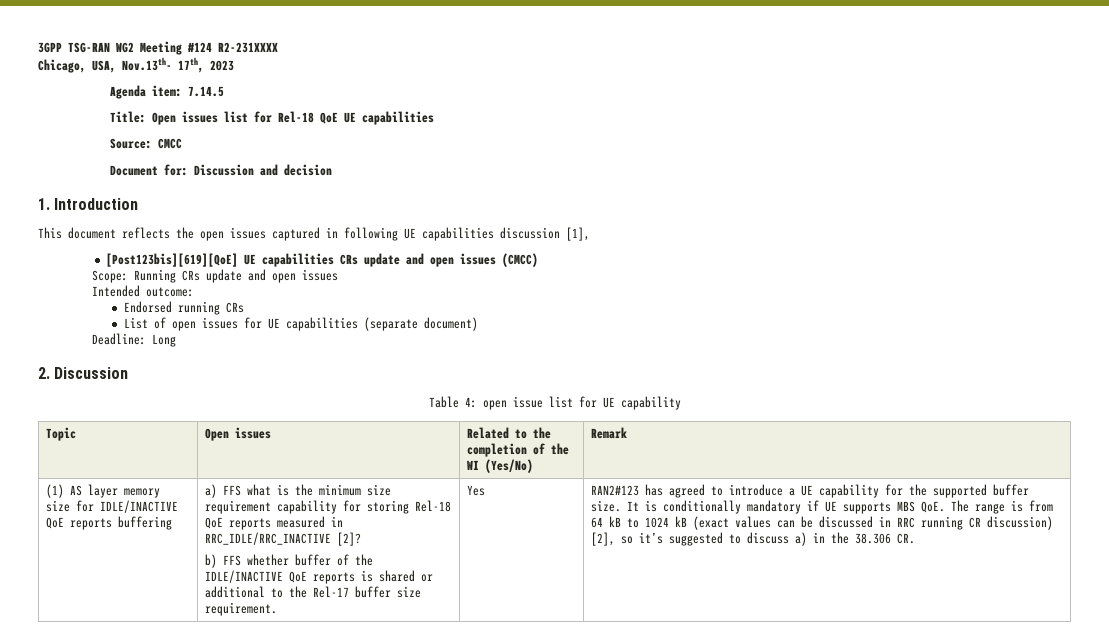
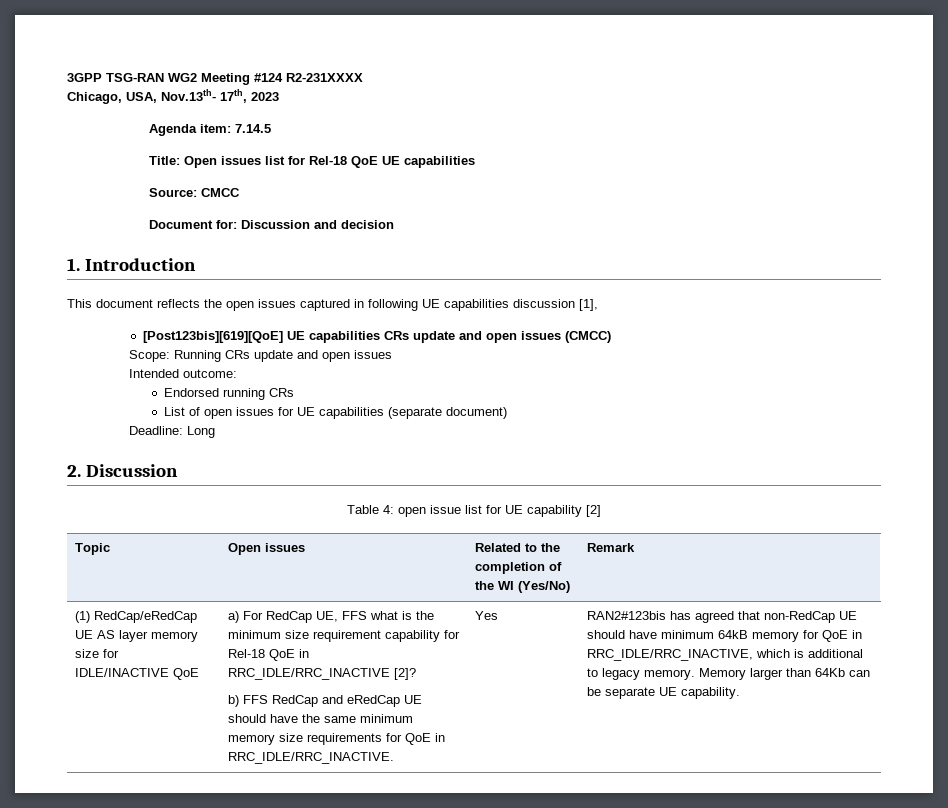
- Table 4: open issue list for UE capability
+ Table 4: open issue list for UE capability [2]
- (1) AS layer memory size for IDLE/INACTIVE QoE reports buffering | a) FFS what is the minimum size requirement capability for storing Rel-18 QoE reports measured in RRC_IDLE/RRC_INACTIVE [2]?
+ (1) RedCap/eRedCap UE AS layer memory size for IDLE/INACTIVE QoE | a) For RedCap UE, FFS what is the minimum size requirement capability for Rel-18 QoE in RRC_IDLE/RRC_INACTIVE [2]?
- b) FFS whether buffer of the IDLE/INACTIVE QoE reports is shared or additional to the Rel-17 buffer size requirement.
+ b) FFS RedCap and eRedCap UE should have the same minimum memory size requirements for QoE in RRC_IDLE/RRC_INACTIVE.
- RAN2#123 has agreed to introduce a UE capability for the supported buffer size. It is conditionally mandatory if UE supports MBS QoE. The range is from 64 kB to 1024 kB (exact values can be discussed in RRC running CR discussion) [2], so it’s suggested to discuss a) in the 38.306 CR.
+ RAN2#123bis has agreed that non-RedCap UE should have minimum 64kB memory for QoE in RRC_IDLE/RRC_INACTIVE, which is additional to legacy memory. Memory larger than 64Kb can be separate UE capability.

